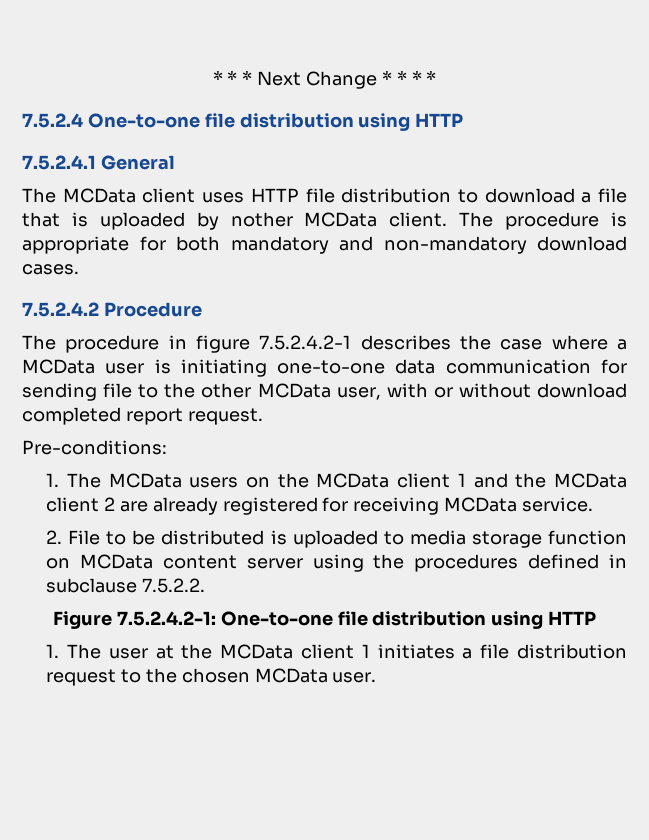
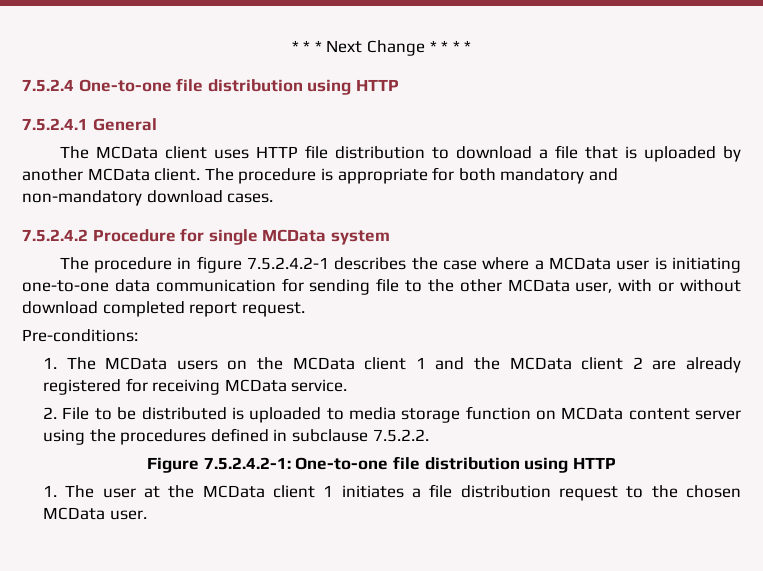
- The MCData client uses HTTP file distribution to download a file that is uploaded by nother MCData client.
+ The MCData client uses HTTP file distribution to download a file that is uploaded by another MCData client.
- 7.5.2.4.2 Procedure
+ 7.5.2.4.2 Procedure for single MCData system

